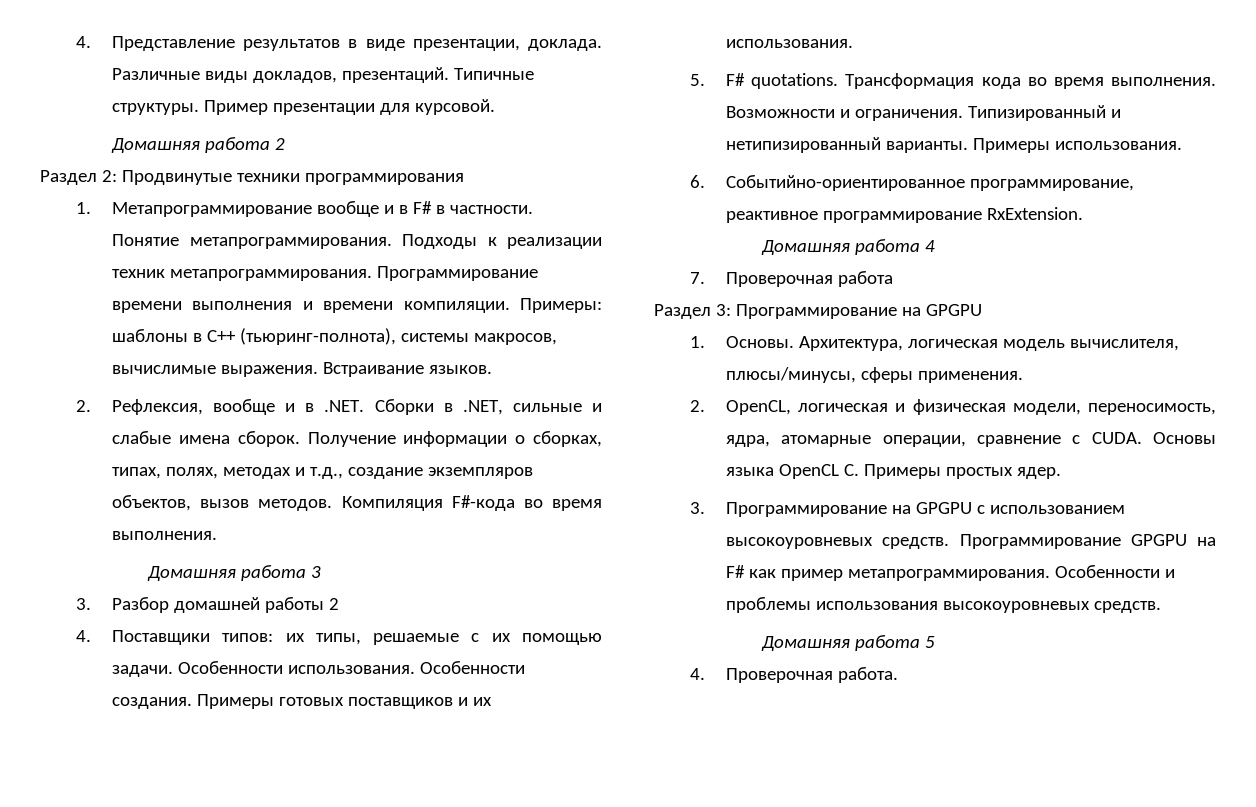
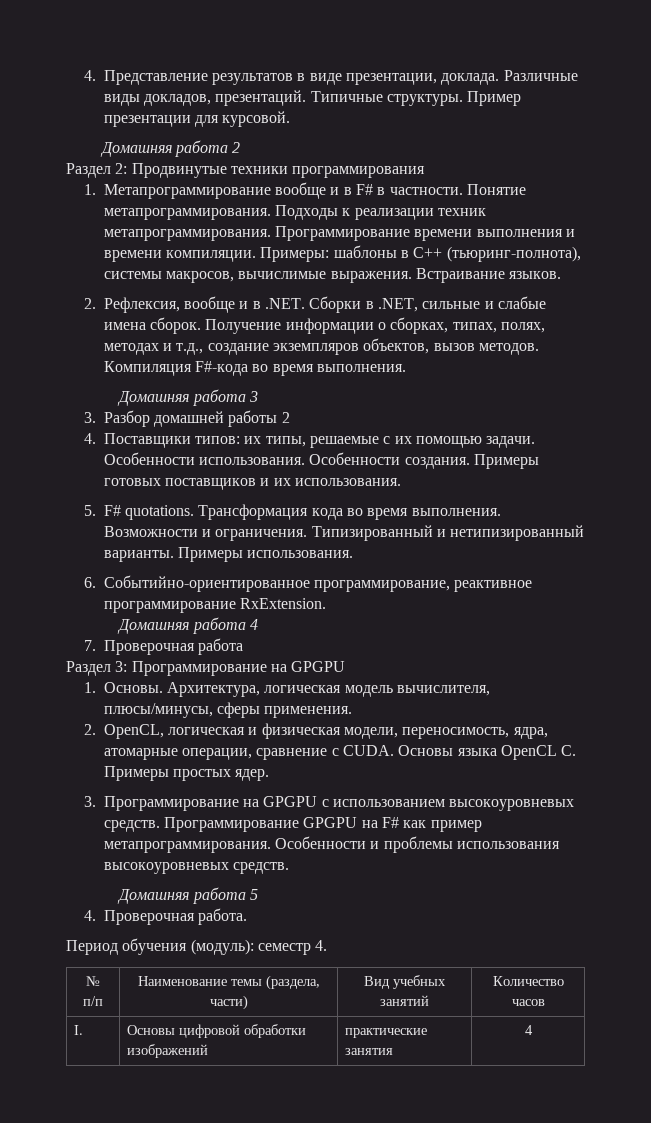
+ Период обучения (модуль): семестр 4.
+ № п/п | Наименование темы (раздела, части) | Вид учебных занятий | Количество часов
+ I. | Основы цифровой обработки изображений | практические занятия | 4

